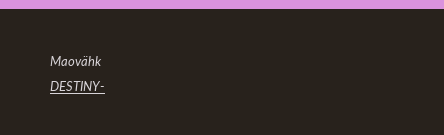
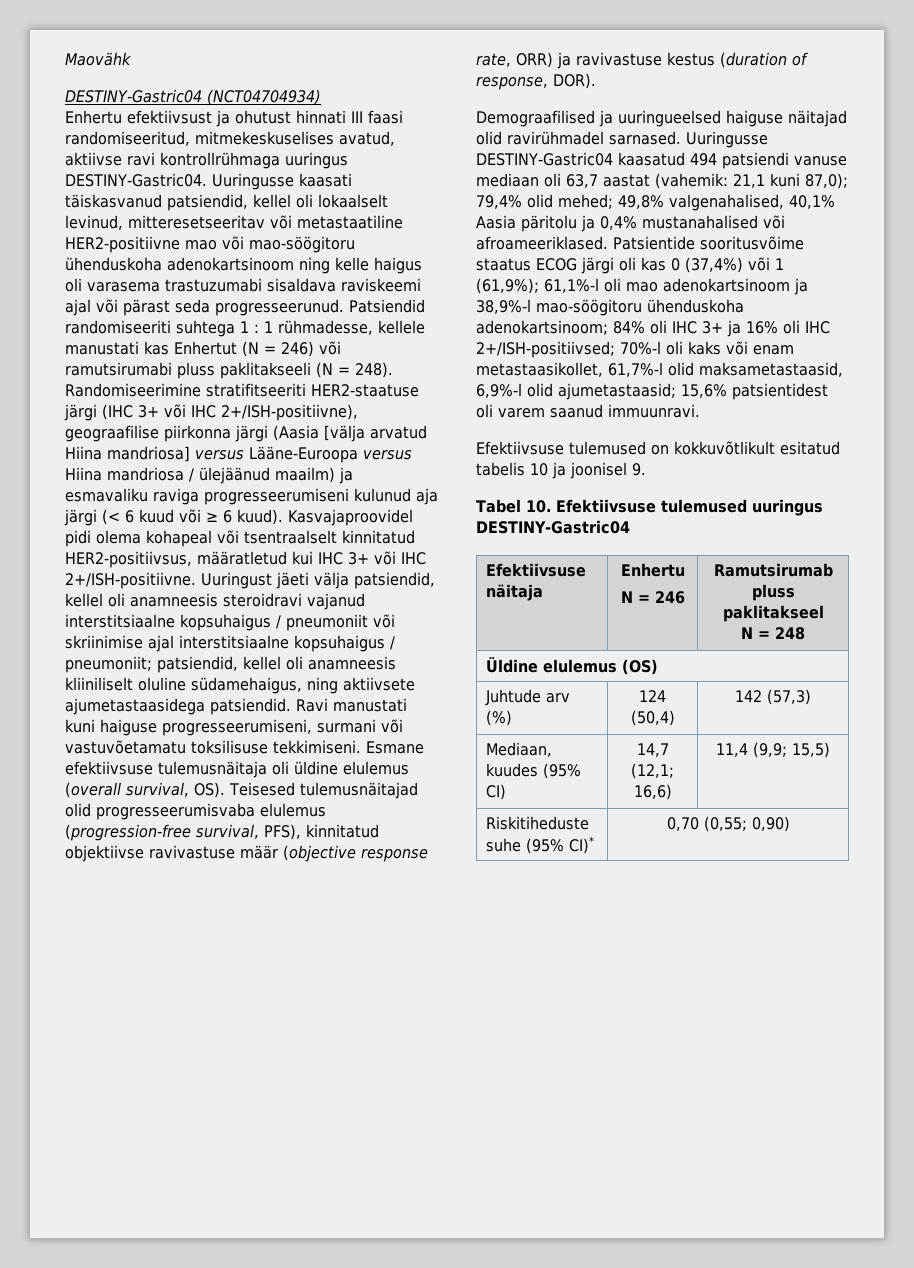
- DESTINY-
+ DESTINY-Gastric04 (NCT04704934)
+ Enhertu efektiivsust ja ohutust hinnati III faasi randomiseeritud, mitmekeskuselises avatud, aktiivse ravi kontrollrühmaga uuringus DESTINY-Gastric04. Uuringusse kaasati täiskasvanud patsiendid, kellel oli lokaalselt levinud, mitteresetseeritav või metastaatiline HER2-positiivne mao või mao-söögitoru ühenduskoha adenokartsinoom ning kelle haigus oli varasema trastuzumabi sisaldava raviskeemi ajal või pärast seda progresseerunud. Patsiendid randomiseeriti suhtega 1 : 1 rühmadesse, kellele manustati kas Enhertut (N = 246) või ramutsirumabi pluss paklitakseeli (N = 248). Randomiseerimine stratifitseeriti HER2-staatuse järgi (IHC 3+ või IHC 2+/ISH-positiivne), geograafilise piirkonna järgi (Aasia [välja arvatud Hiina mandriosa] versus Lääne-Euroopa versus Hiina mandriosa / ülejäänud maailm) ja esmavaliku raviga progresseerumiseni kulunud aja järgi (< 6 kuud või ≥ 6 kuud). Kasvajaproovidel pidi olema kohapeal või tsentraalselt kinnitatud HER2-positiivsus, määratletud kui IHC 3+ või IHC 2+/ISH-positiivne. Uuringust jäeti välja patsiendid, kellel oli anamneesis steroidravi vajanud interstitsiaalne kopsuhaigus / pneumoniit või skriinimise ajal interstitsiaalne kopsuhaigus / pneumoniit; patsiendid, kellel oli anamneesis kliiniliselt oluline südamehaigus, ning aktiivsete ajumetastaasidega patsiendid. Ravi manustati kuni haiguse progresseerumiseni, surmani või vastuvõetamatu toksilisuse tekkimiseni. Esmane efektiivsuse tulemusnäitaja oli üldine elulemus (overall survival, OS). Teisesed tulemusnäitajad olid progresseerumisvaba elulemus (progression-free survival, PFS), kinnitatud objektiivse ravivastuse määr (objective response rate, ORR) ja ravivastuse kestus (duration of response, DOR).
+ Demograafilised ja uuringueelsed haiguse näitajad olid ravirühmadel sarnased. Uuringusse DESTINY-Gastric04 kaasatud 494 patsiendi vanuse mediaan oli 63,7 aastat (vahemik: 21,1 kuni 87,0); 79,4% olid mehed; 49,8% valgenahalised, 40,1% Aasia päritolu ja 0,4% mustanahalised või afroameeriklased. Patsientide sooritusvõime staatus ECOG järgi oli kas 0 (37,4%) või 1 (61,9%); 61,1%-l oli mao adenokartsinoom ja 38,9%-l mao-söögitoru ühenduskoha adenokartsinoom; 84% oli IHC 3+ ja 16% oli IHC 2+/ISH-positiivsed; 70%-l oli kaks või enam metastaasikollet, 61,7%-l olid maksametastaasid, 6,9%-l olid ajumetastaasid; 15,6% patsientidest oli varem saanud immuunravi.
+ Efektiivsuse tulemused on kokkuvõtlikult esitatud tabelis 10 ja joonisel 9.
+ Tabel 10. Efektiivsuse tulemused uuringus DESTINY-Gastric04
+ Efektiivsuse näitaja | Enhertu
+ N = 246 | Ramutsirumab pluss paklitakseel
+ N = 248
+ Üldine elulemus (OS)
+ Juhtude arv (%) | 124 (50,4) | 142 (57,3)
+ Mediaan, kuudes (95% CI) | 14,7 (12,1; 16,6) | 11,4 (9,9; 15,5)
+ Riskitiheduste suhe (95% CI)* | 0,70 (0,55; 0,90)

